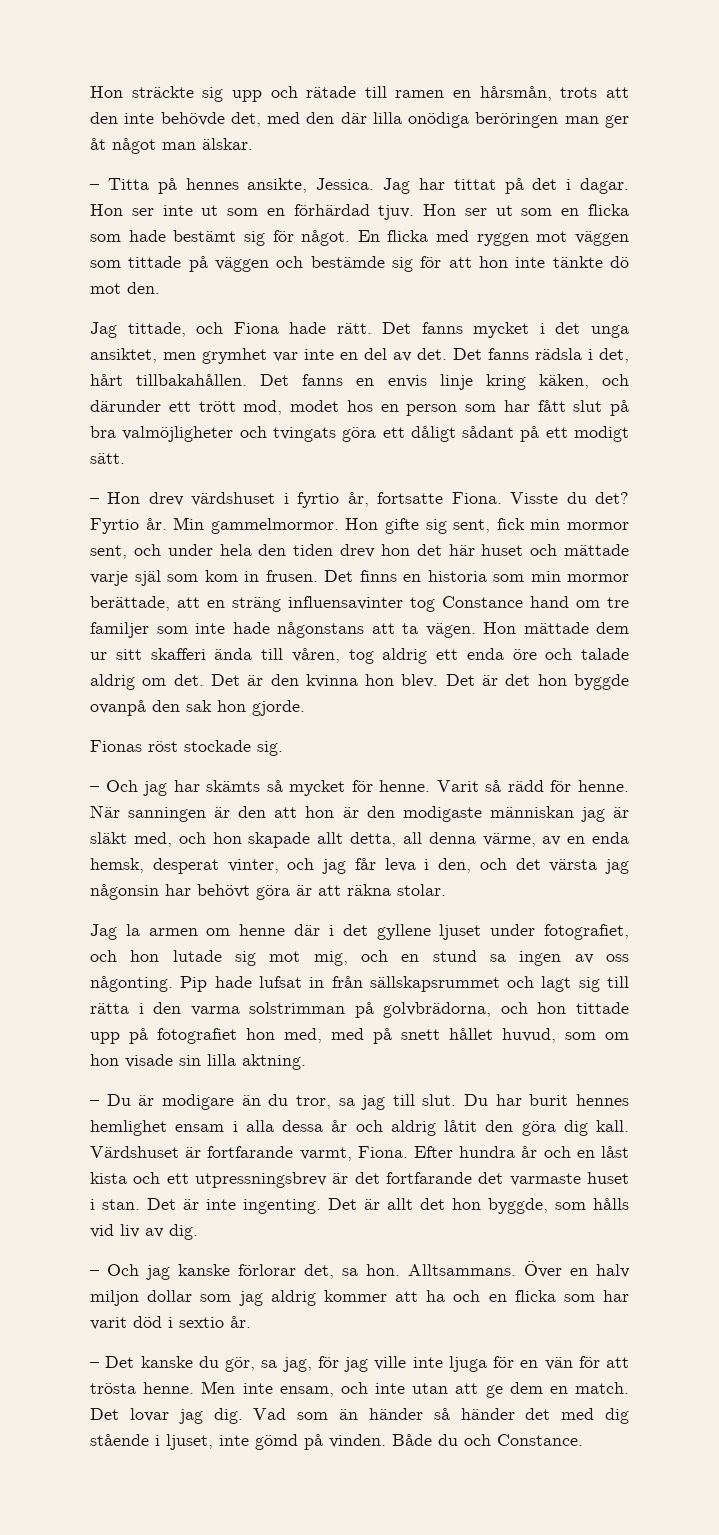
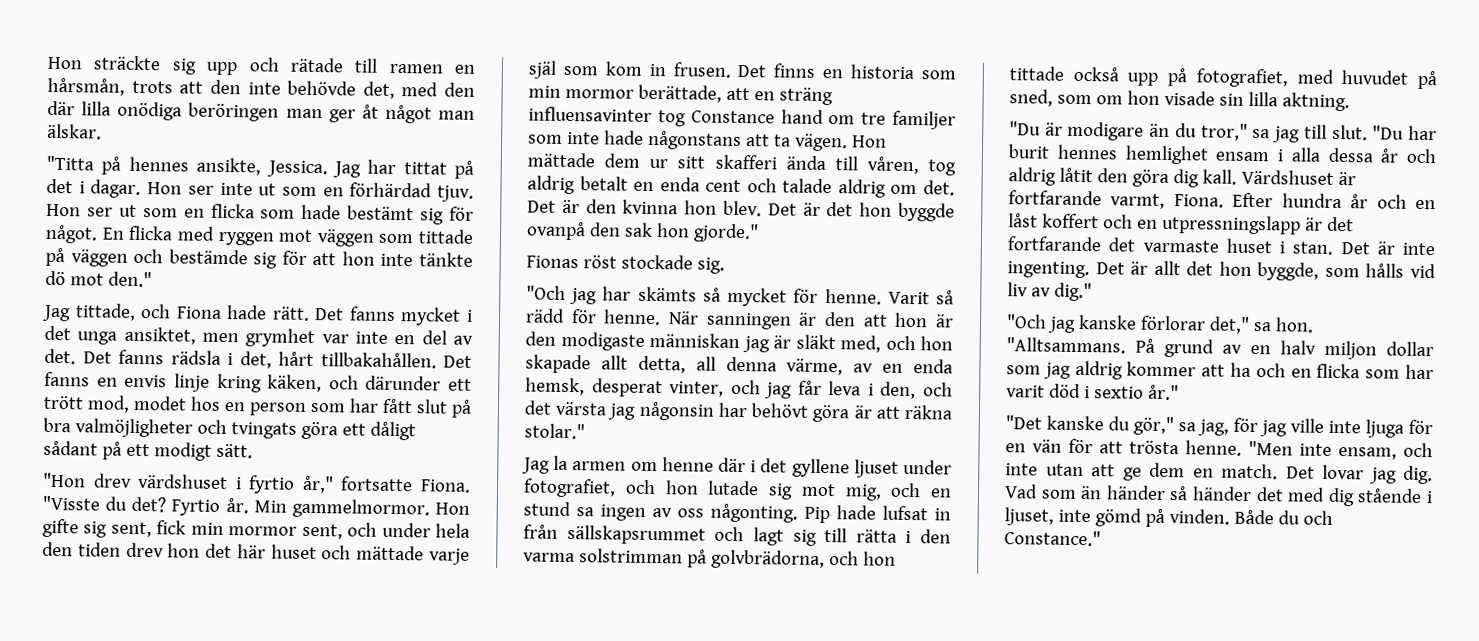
- – Titta på hennes ansikte, Jessica.
+ "Titta på hennes ansikte, Jessica.
- En flicka med ryggen mot väggen som tittade på väggen och bestämde sig för att hon inte tänkte dö mot den.
+ En flicka med ryggen mot väggen som tittade på väggen och bestämde sig för att hon inte tänkte dö mot den."
- – Hon drev värdshuset i fyrtio år, fortsatte Fiona.
+ "Hon drev värdshuset i fyrtio år," fortsatte Fiona.
- Visste du det?
+ "Visste du det?
- Hon mättade dem ur sitt skafferi ända till våren, tog aldrig ett enda öre och talade aldrig om det.
+ Hon mättade dem ur sitt skafferi ända till våren, tog aldrig betalt en enda cent och talade aldrig om det.
- Det är det hon byggde ovanpå den sak hon gjorde.
+ Det är det hon byggde ovanpå den sak hon gjorde."
- – Och jag har skämts så mycket för henne.
+ "Och jag har skämts så mycket för henne.
- När sanningen är den att hon är den modigaste människan jag är släkt med, och hon skapade allt detta, all denna värme, av en enda hemsk, desperat vinter, och jag får leva i den, och det värsta jag någonsin har behövt göra är att räkna stolar.
+ När sanningen är den att hon är den modigaste människan jag är släkt med, och hon skapade allt detta, all denna värme, av en enda hemsk, desperat vinter, och jag får leva i den, och det värsta jag någonsin har behövt göra är att räkna stolar."
- Pip hade lufsat in från sällskapsrummet och lagt sig till rätta i den varma solstrimman på golvbrädorna, och hon tittade upp på fotografiet hon med, med på snett hållet huvud, som om hon visade sin lilla aktning.
+ Pip hade lufsat in från sällskapsrummet och lagt sig till rätta i den varma solstrimman på golvbrädorna, och hon tittade också upp på fotografiet, med huvudet på sned, som om hon visade sin lilla aktning.
- – Du är modigare än du tror, sa jag till slut.
+ "Du är modigare än du tror," sa jag till slut.
- Du har burit hennes hemlighet ensam i alla dessa år och aldrig låtit den göra dig kall.
+ "Du har burit hennes hemlighet ensam i alla dessa år och aldrig låtit den göra dig kall.
- Efter hundra år och en låst kista och ett utpressningsbrev är det fortfarande det varmaste huset i stan.
+ Efter hundra år och en låst koffert och en utpressningslapp är det fortfarande det varmaste huset i stan.
- Det är allt det hon byggde, som hålls vid liv av dig.
- – Och jag kanske förlorar det, sa hon.
+ Det är allt det hon byggde, som hålls vid liv av dig."
+ "Och jag kanske förlorar det," sa hon.
- Alltsammans. Över en halv miljon dollar som jag aldrig kommer att ha och en flicka som har varit död i sextio år.
- – Det kanske du gör, sa jag, för jag ville inte ljuga för en vän för att trösta henne.
+ "Alltsammans. På grund av en halv miljon dollar som jag aldrig kommer att ha och en flicka som har varit död i sextio år."
+ "Det kanske du gör," sa jag, för jag ville inte ljuga för en vän för att trösta henne.
- Men inte ensam, och inte utan att ge dem en match.
+ "Men inte ensam, och inte utan att ge dem en match.
- Både du och Constance.
+ Både du och Constance."

